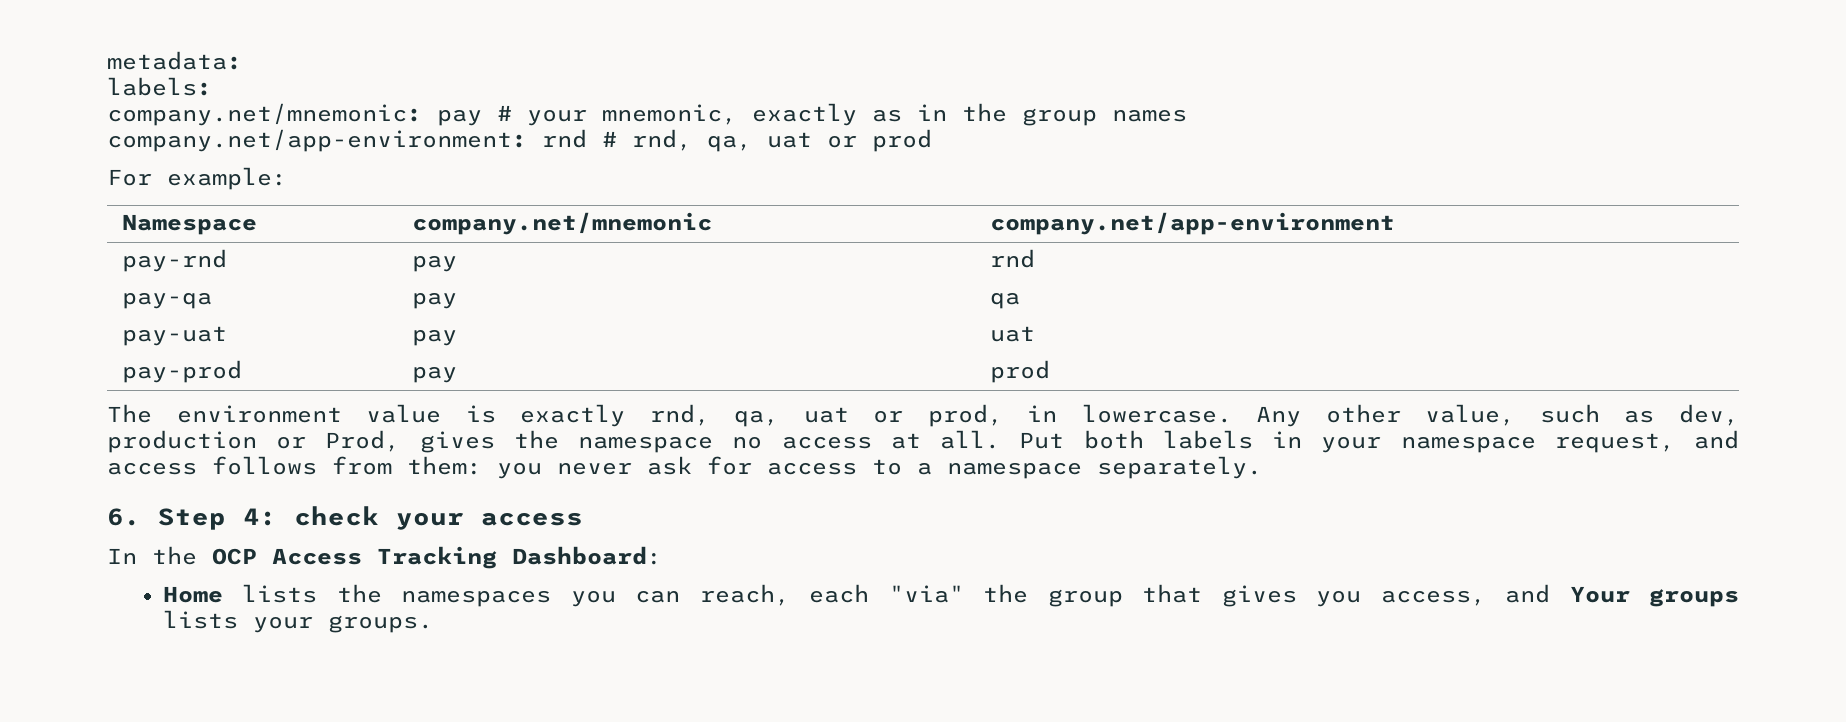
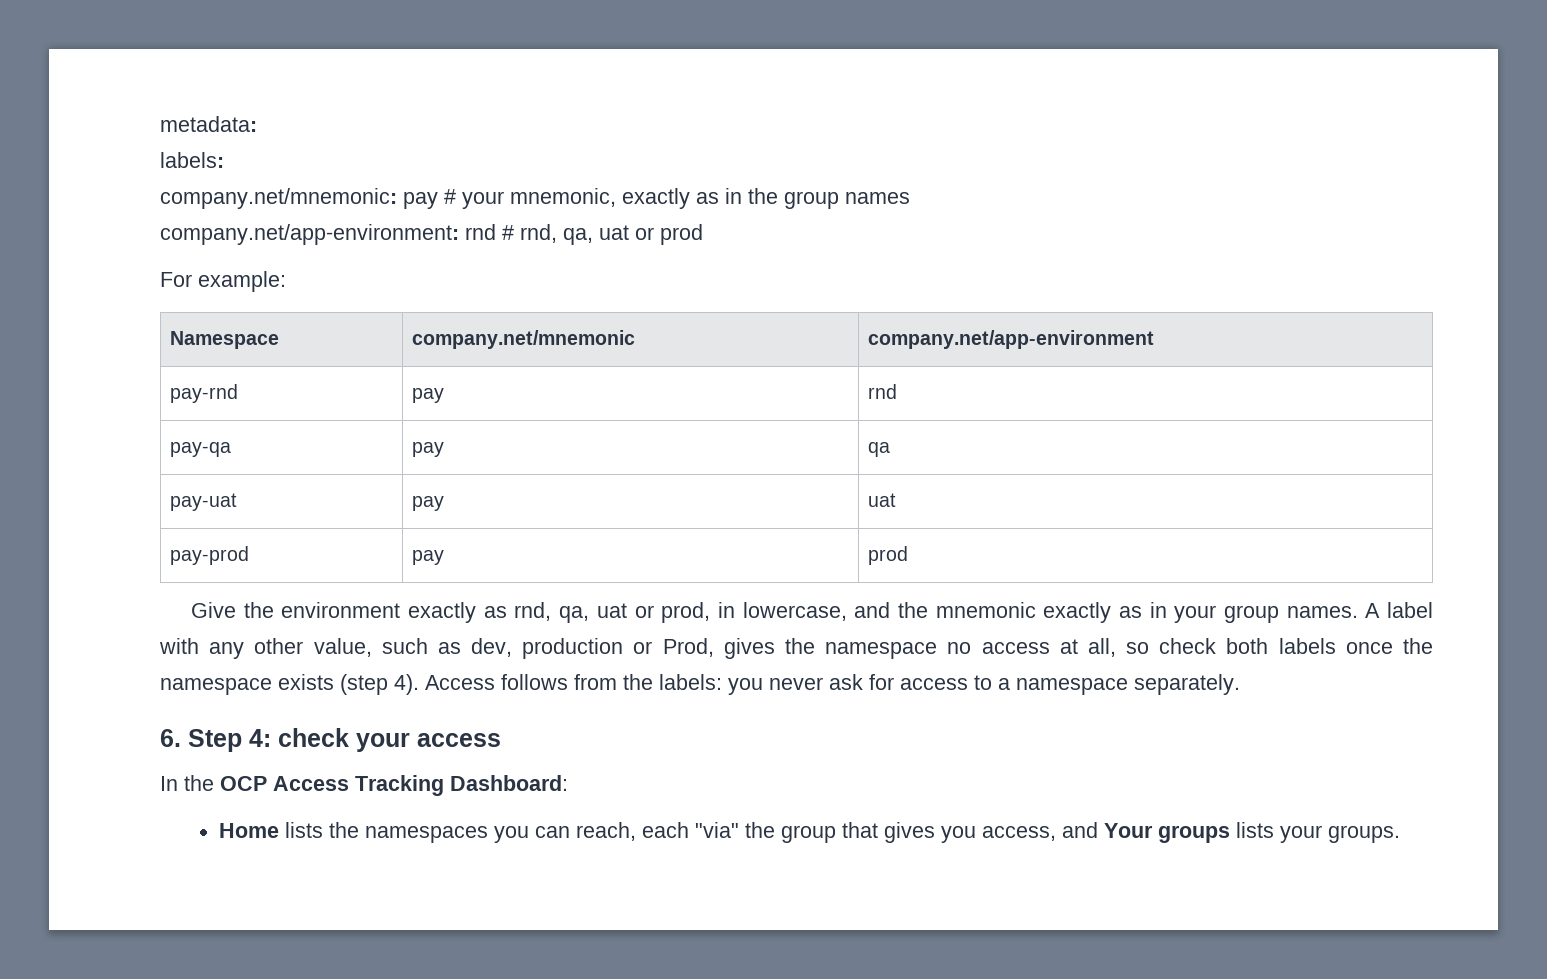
- The environment value is exactly rnd, qa, uat or prod, in lowercase. Any other value, such as dev, production or Prod, gives the namespace no access at all. Put both labels in your namespace request, and access follows from them: you never ask for access to a namespace separately.
+ Give the environment exactly as rnd, qa, uat or prod, in lowercase, and the mnemonic exactly as in your group names. A label with any other value, such as dev, production or Prod, gives the namespace no access at all, so check both labels once the namespace exists (step 4). Access follows from the labels: you never ask for access to a namespace separately.

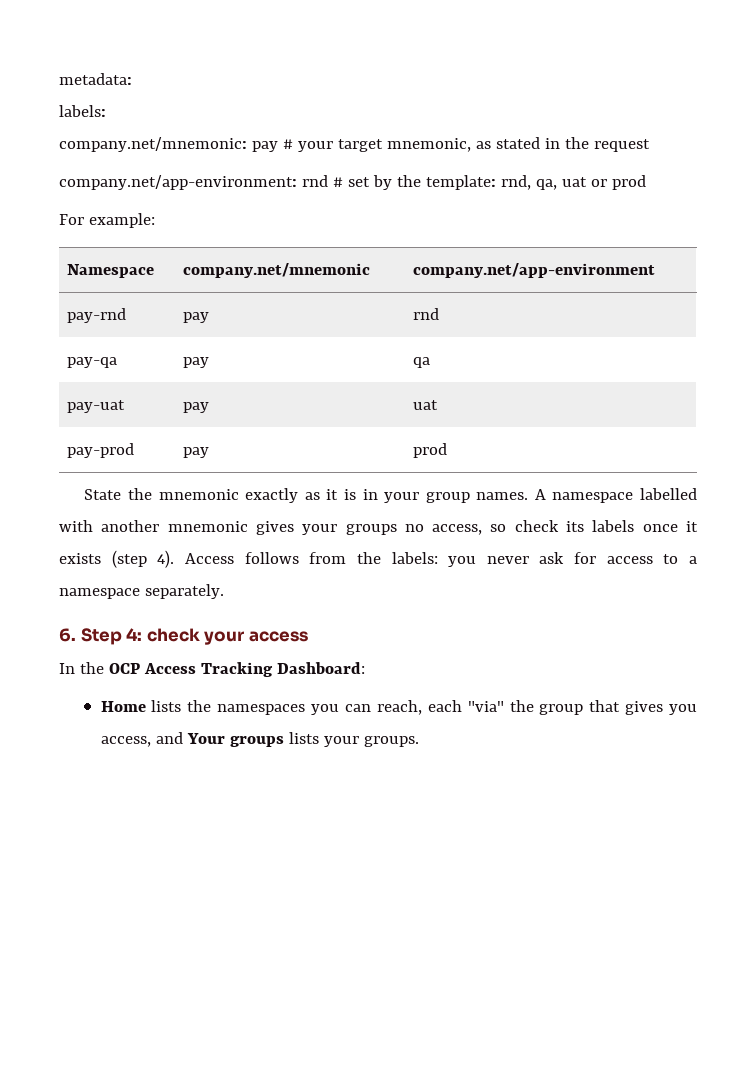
- company.net/mnemonic: pay # your mnemonic, exactly as in the group names
+ company.net/mnemonic: pay # your target mnemonic, as stated in the request
- company.net/app-environment: rnd # rnd, qa, uat or prod
+ company.net/app-environment: rnd # set by the template: rnd, qa, uat or prod
- Give the environment exactly as rnd, qa, uat or prod, in lowercase, and the mnemonic exactly as in your group names.
+ State the mnemonic exactly as it is in your group names.
- A label with any other value, such as dev, production or Prod, gives the namespace no access at all, so check both labels once the namespace exists (step 4).
+ A namespace labelled with another mnemonic gives your groups no access, so check its labels once it exists (step 4).

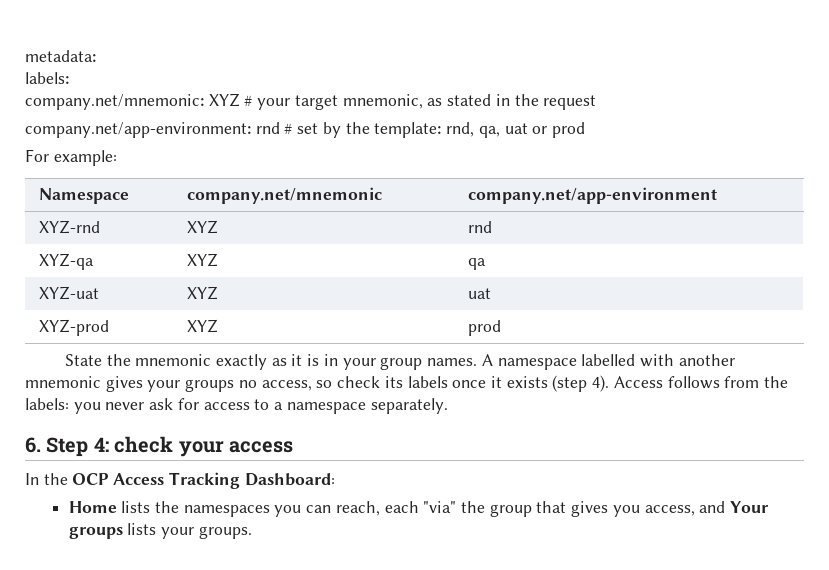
- company.net/mnemonic: pay # your target mnemonic, as stated in the request
+ company.net/mnemonic: XYZ # your target mnemonic, as stated in the request
- pay-rnd | pay | rnd
+ XYZ-rnd | XYZ | rnd
- pay-qa | pay | qa
+ XYZ-qa | XYZ | qa
- pay-uat | pay | uat
+ XYZ-uat | XYZ | uat
- pay-prod | pay | prod
+ XYZ-prod | XYZ | prod

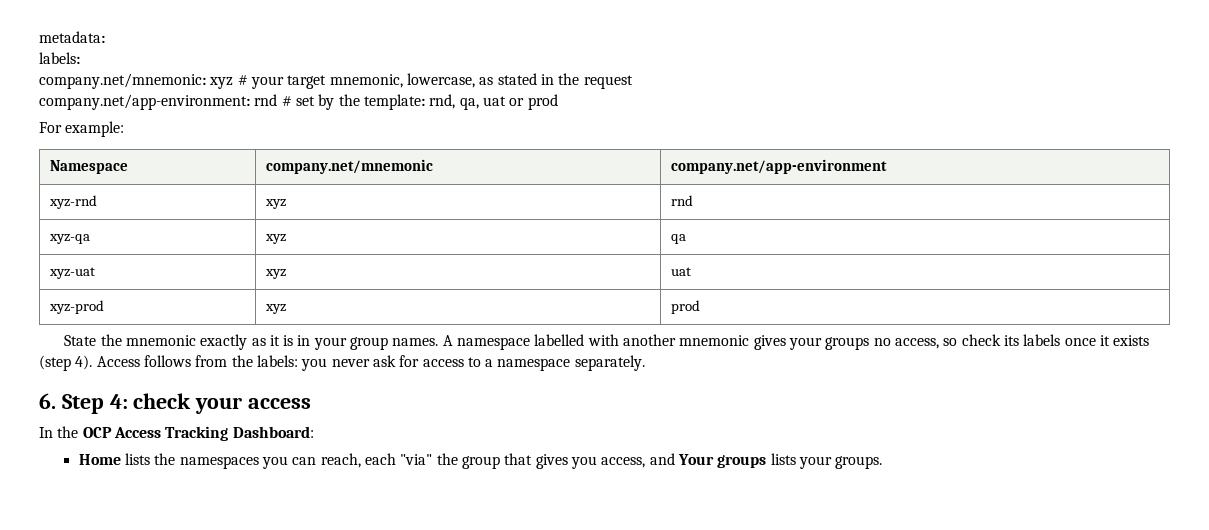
- company.net/mnemonic: XYZ # your target mnemonic, as stated in the request
+ company.net/mnemonic: xyz # your target mnemonic, lowercase, as stated in the request
- XYZ-rnd | XYZ | rnd
+ xyz-rnd | xyz | rnd
- XYZ-qa | XYZ | qa
+ xyz-qa | xyz | qa
- XYZ-uat | XYZ | uat
+ xyz-uat | xyz | uat
- XYZ-prod | XYZ | prod
+ xyz-prod | xyz | prod

